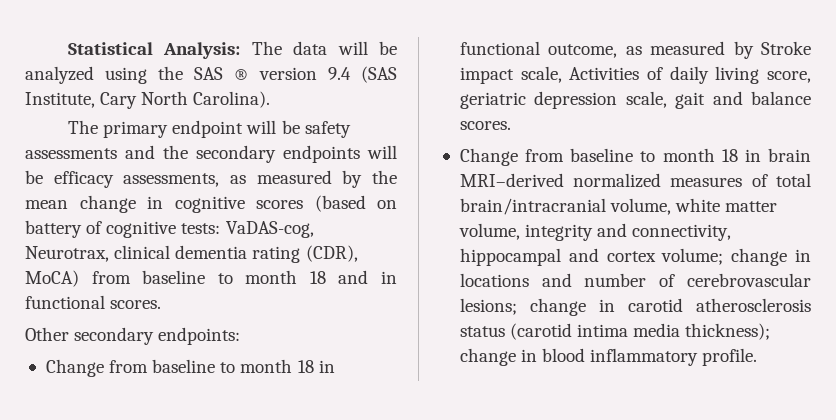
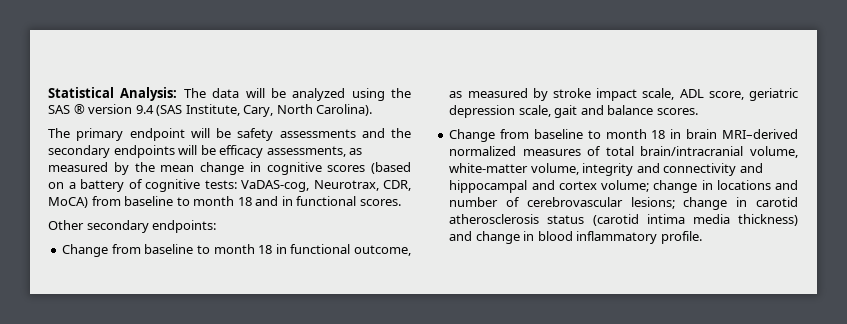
- Statistical Analysis: The data will be analyzed using the SAS ® version 9.4 (SAS Institute, Cary North Carolina).
+ Statistical Analysis: The data will be analyzed using the SAS ® version 9.4 (SAS Institute, Cary, North Carolina).
- The primary endpoint will be safety assessments and the secondary endpoints will be efficacy assessments, as measured by the mean change in cognitive scores (based on battery of cognitive tests: VaDAS-cog, Neurotrax, clinical dementia rating (CDR), MoCA) from baseline to month 18 and in functional scores.
+ The primary endpoint will be safety assessments and the secondary endpoints will be efficacy assessments, as measured by the mean change in cognitive scores (based on a battery of cognitive tests: VaDAS-cog, Neurotrax, CDR, MoCA) from baseline to month 18 and in functional scores.
- Change from baseline to month 18 in functional outcome, as measured by Stroke impact scale, Activities of daily living score, geriatric depression scale, gait and balance scores.
+ Change from baseline to month 18 in functional outcome, as measured by stroke impact scale, ADL score, geriatric depression scale, gait and balance scores.
- Change from baseline to month 18 in brain MRI–derived normalized measures of total brain/intracranial volume, white matter volume, integrity and connectivity, hippocampal and cortex volume; change in locations and number of cerebrovascular lesions; change in carotid atherosclerosis status (carotid intima media thickness); change in blood inflammatory profile.
+ Change from baseline to month 18 in brain MRI–derived normalized measures of total brain/intracranial volume, white-matter volume, integrity and connectivity and hippocampal and cortex volume; change in locations and number of cerebrovascular lesions; change in carotid atherosclerosis status (carotid intima media thickness) and change in blood inflammatory profile.

